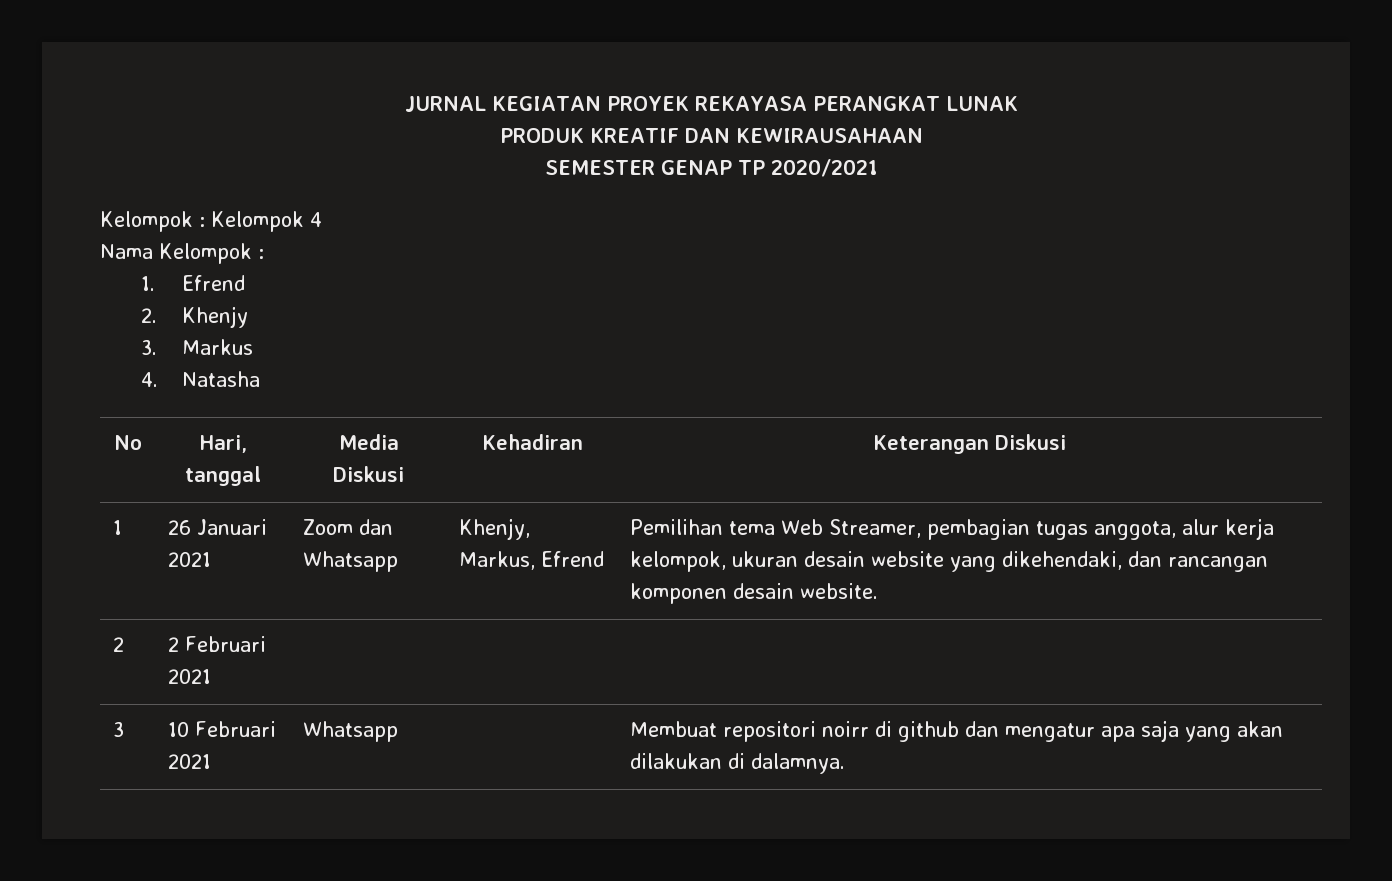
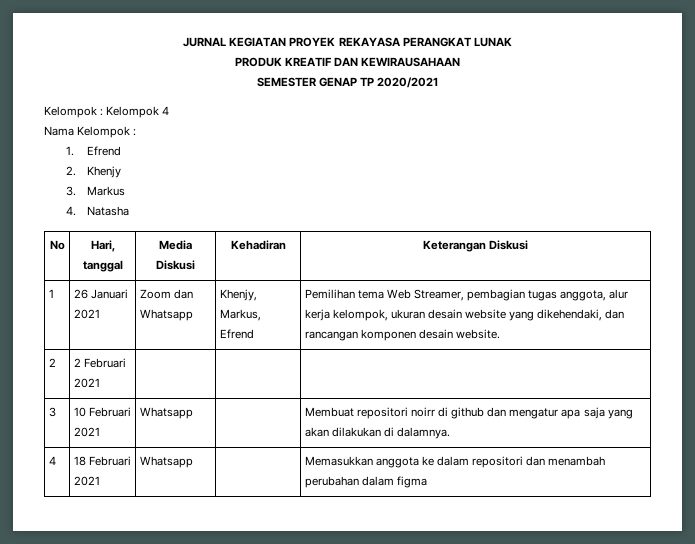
+ 4 | 18 Februari 2021 | Whatsapp | | Memasukkan anggota ke dalam repositori dan menambah perubahan dalam figma

